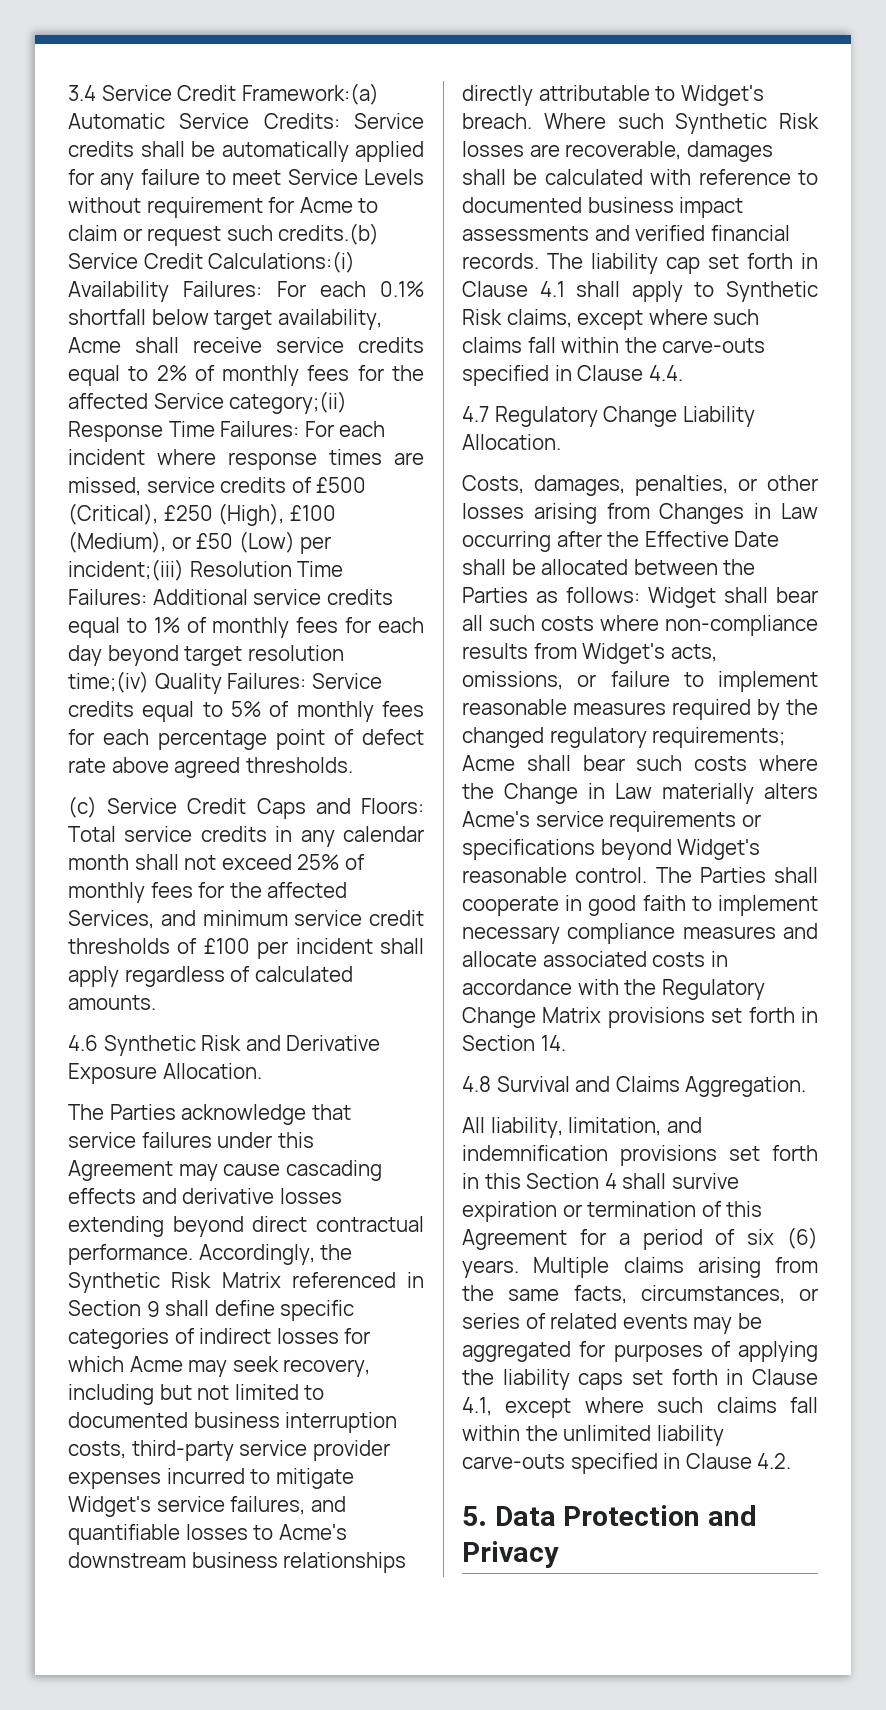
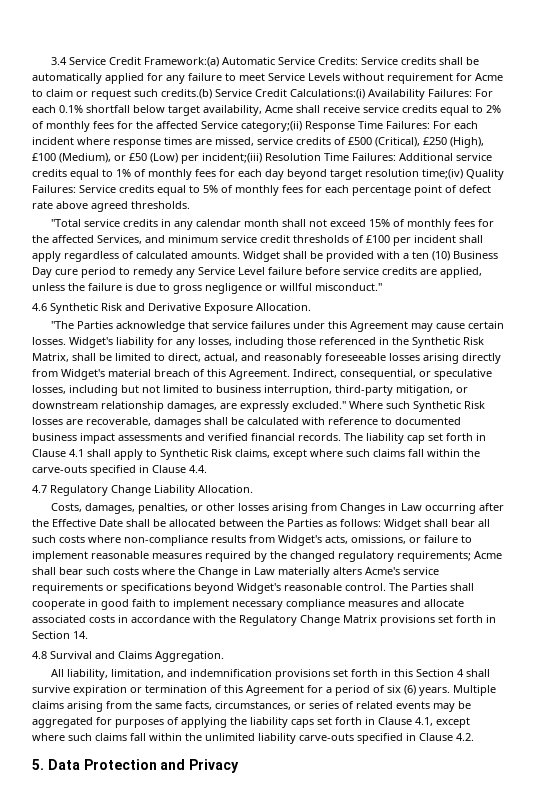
- (c) Service Credit Caps and Floors: Total service credits in any calendar month shall not exceed 25% of monthly fees for the affected Services, and minimum service credit thresholds of £100 per incident shall apply regardless of calculated amounts.
+ "Total service credits in any calendar month shall not exceed 15% of monthly fees for the affected Services, and minimum service credit thresholds of £100 per incident shall apply regardless of calculated amounts. Widget shall be provided with a ten (10) Business Day cure period to remedy any Service Level failure before service credits are applied, unless the failure is due to gross negligence or willful misconduct."
- The Parties acknowledge that service failures under this Agreement may cause cascading effects and derivative losses extending beyond direct contractual performance. Accordingly, the Synthetic Risk Matrix referenced in Section 9 shall define specific categories of indirect losses for which Acme may seek recovery, including but not limited to documented business interruption costs, third-party service provider expenses incurred to mitigate Widget's service failures, and quantifiable losses to Acme's downstream business relationships directly attributable to Widget's breach.
+ "The Parties acknowledge that service failures under this Agreement may cause certain losses. Widget's liability for any losses, including those referenced in the Synthetic Risk Matrix, shall be limited to direct, actual, and reasonably foreseeable losses arising directly from Widget's material breach of this Agreement. Indirect, consequential, or speculative losses, including but not limited to business interruption, third-party mitigation, or downstream relationship damages, are expressly excluded."

